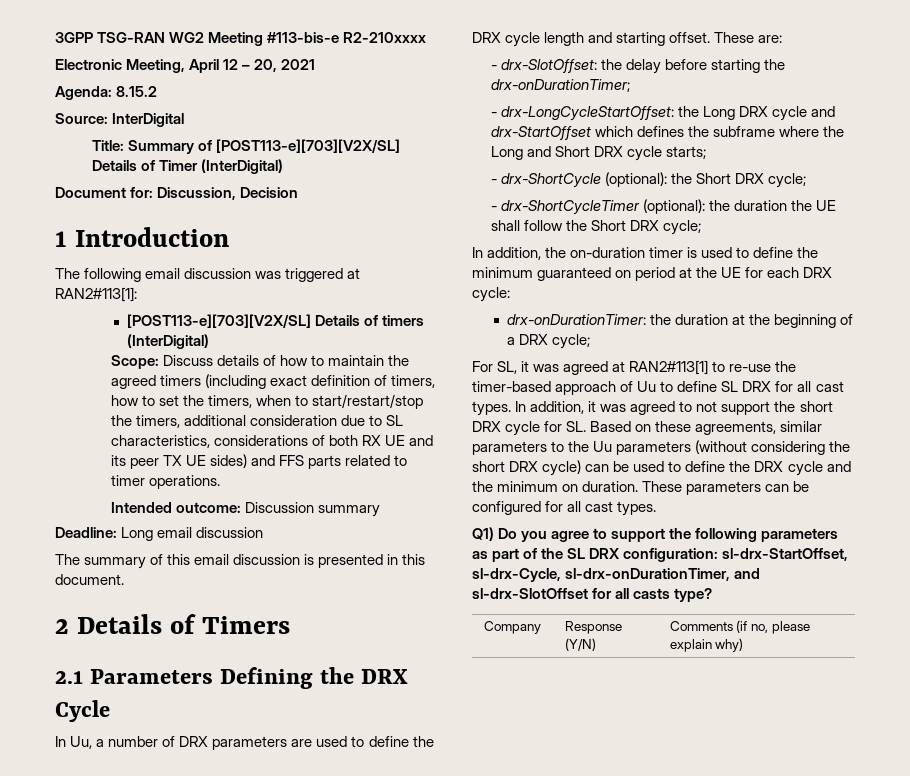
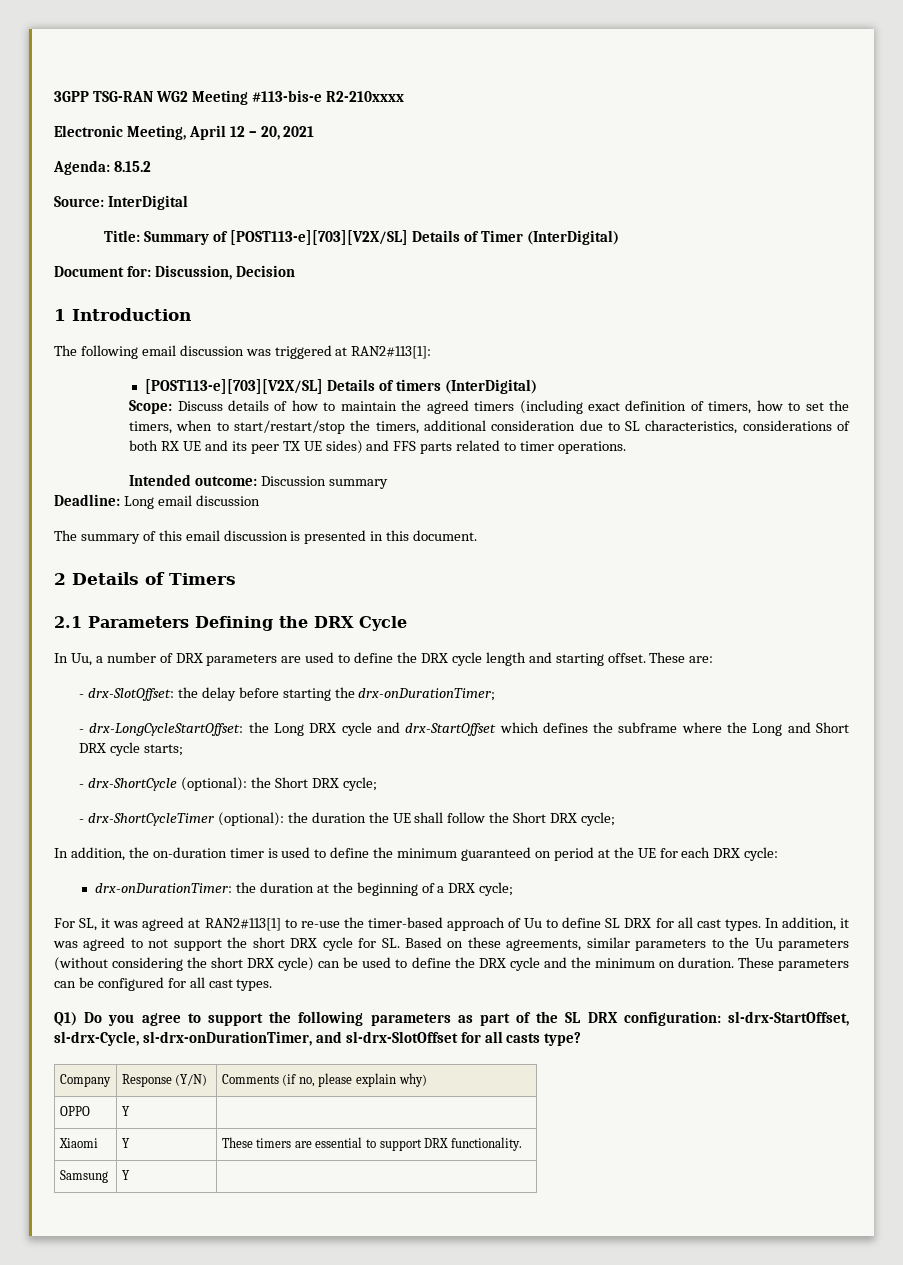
+ OPPO | Y |
+ Xiaomi | Y | These timers are essential to support DRX functionality.
+ Samsung | Y |

